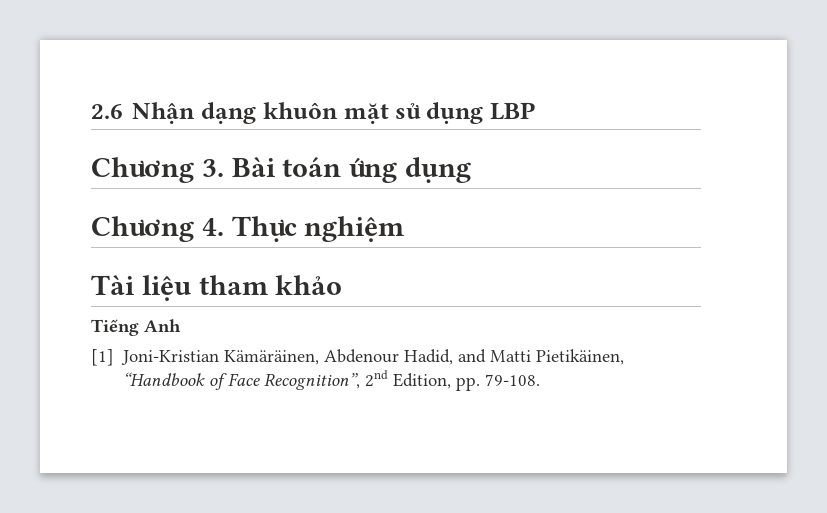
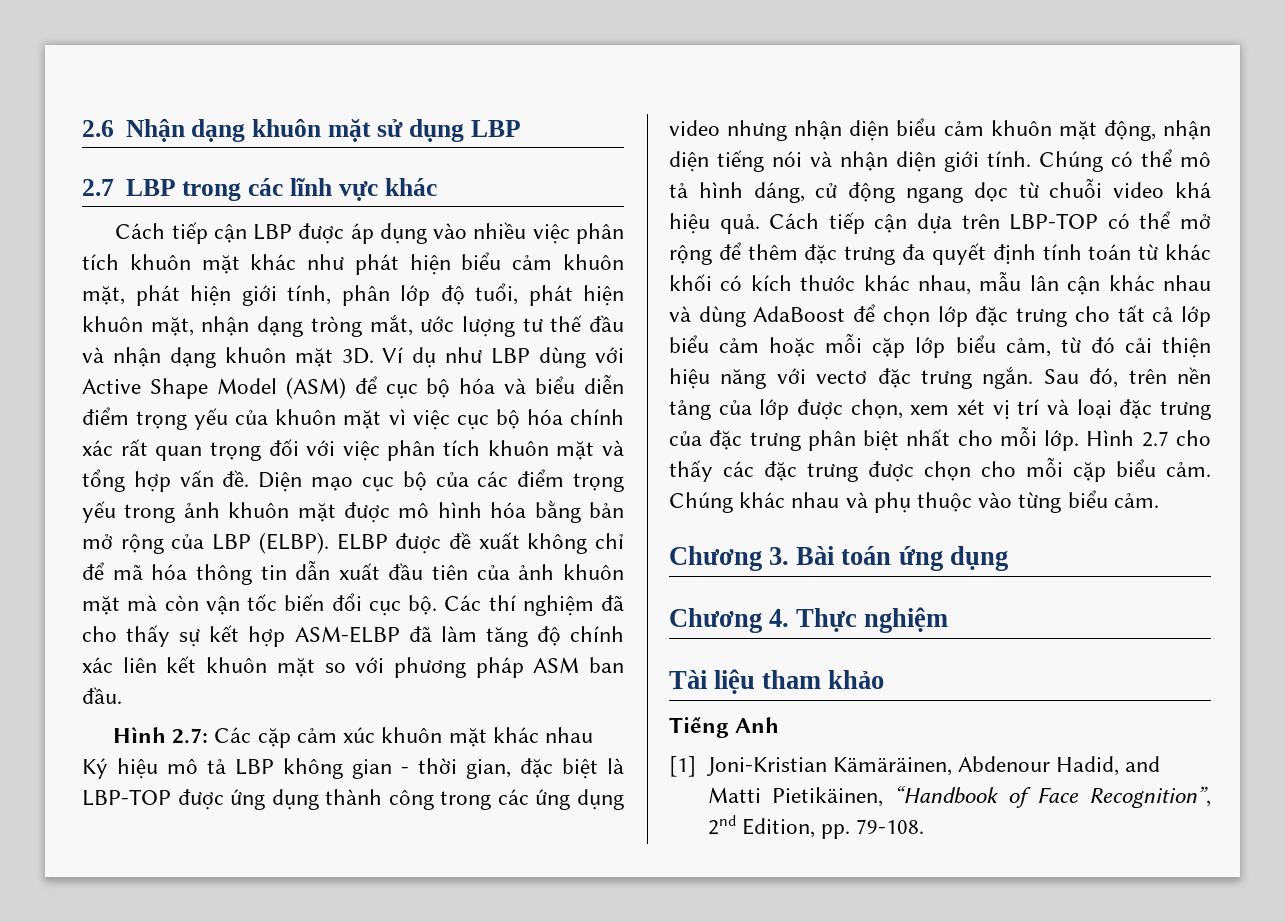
+ 2.7 LBP trong các lĩnh vực khác
+ Cách tiếp cận LBP được áp dụng vào nhiều việc phân tích khuôn mặt khác như phát hiện biểu cảm khuôn mặt, phát hiện giới tính, phân lớp độ tuổi, phát hiện khuôn mặt, nhận dạng tròng mắt, ước lượng tư thế đầu và nhận dạng khuôn mặt 3D. Ví dụ như LBP dùng với Active Shape Model (ASM) để cục bộ hóa và biểu diễn điểm trọng yếu của khuôn mặt vì việc cục bộ hóa chính xác rất quan trọng đối với việc phân tích khuôn mặt và tổng hợp vấn đề. Diện mạo cục bộ của các điểm trọng yếu trong ảnh khuôn mặt được mô hình hóa bằng bản mở rộng của LBP (ELBP). ELBP được đề xuất không chỉ để mã hóa thông tin dẫn xuất đầu tiên của ảnh khuôn mặt mà còn vận tốc biến đổi cục bộ. Các thí nghiệm đã cho thấy sự kết hợp ASM-ELBP đã làm tăng độ chính xác liên kết khuôn mặt so với phương pháp ASM ban đầu.
+ Hình 2.7: Các cặp cảm xúc khuôn mặt khác nhau
+ Ký hiệu mô tả LBP không gian - thời gian, đặc biệt là LBP-TOP được ứng dụng thành công trong các ứng dụng video nhưng nhận diện biểu cảm khuôn mặt động, nhận diện tiếng nói và nhận diện giới tính. Chúng có thể mô tả hình dáng, cử động ngang dọc từ chuỗi video khá hiệu quả. Cách tiếp cận dựa trên LBP-TOP có thể mở rộng để thêm đặc trưng đa quyết định tính toán từ khác khối có kích thước khác nhau, mẫu lân cận khác nhau và dùng AdaBoost để chọn lớp đặc trưng cho tất cả lớp biểu cảm hoặc mỗi cặp lớp biểu cảm, từ đó cải thiện hiệu năng với vectơ đặc trưng ngắn. Sau đó, trên nền tảng của lớp được chọn, xem xét vị trí và loại đặc trưng của đặc trưng phân biệt nhất cho mỗi lớp. Hình 2.7 cho thấy các đặc trưng được chọn cho mỗi cặp biểu cảm. Chúng khác nhau và phụ thuộc vào từng biểu cảm.

